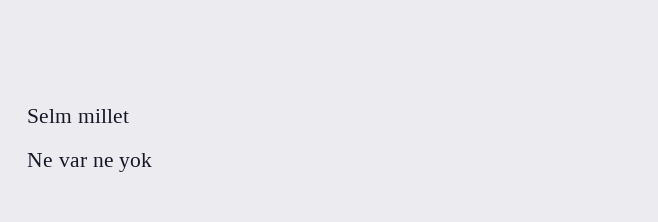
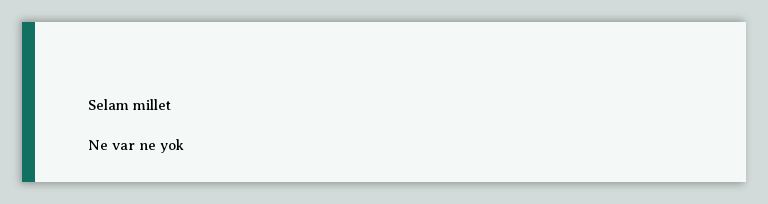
- Selm millet
+ Selam millet

